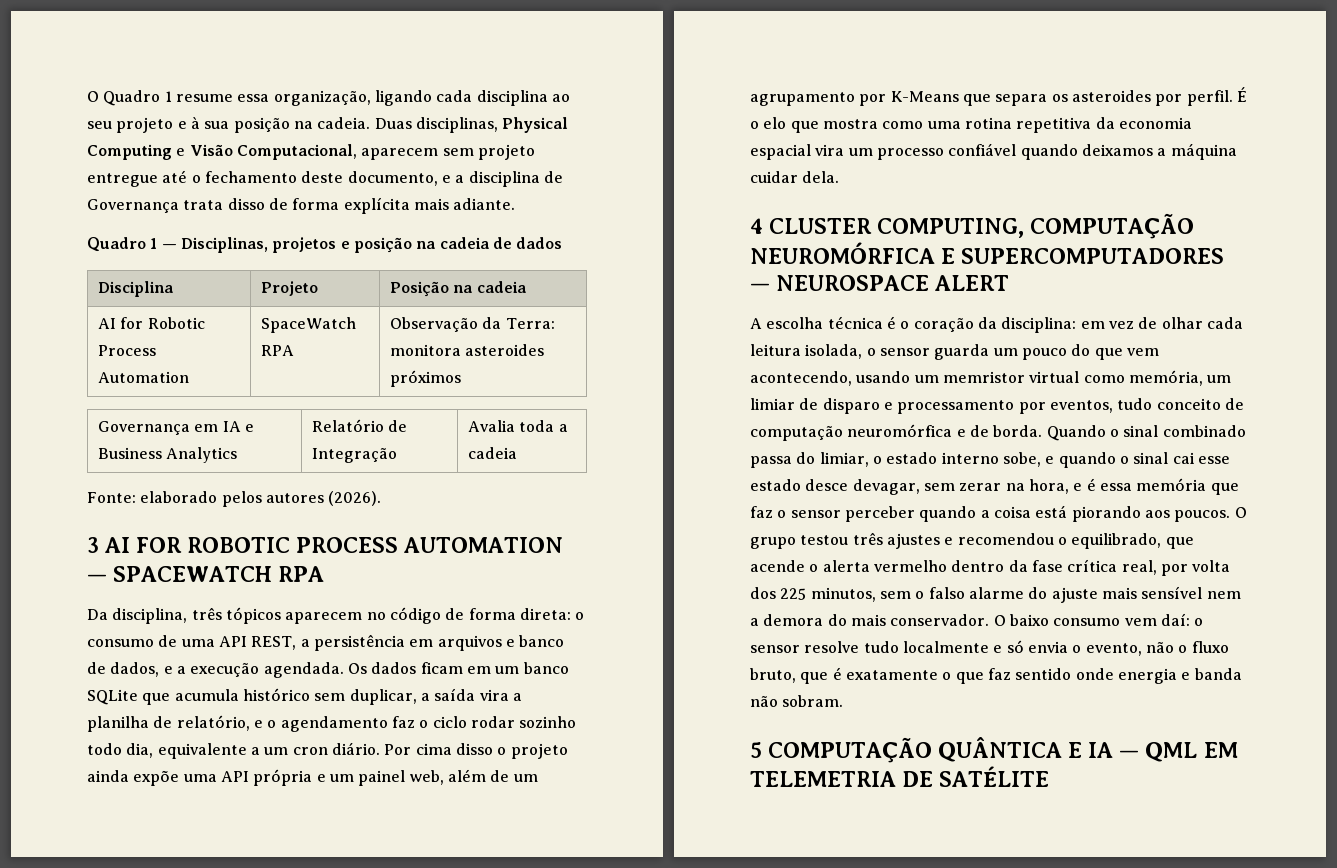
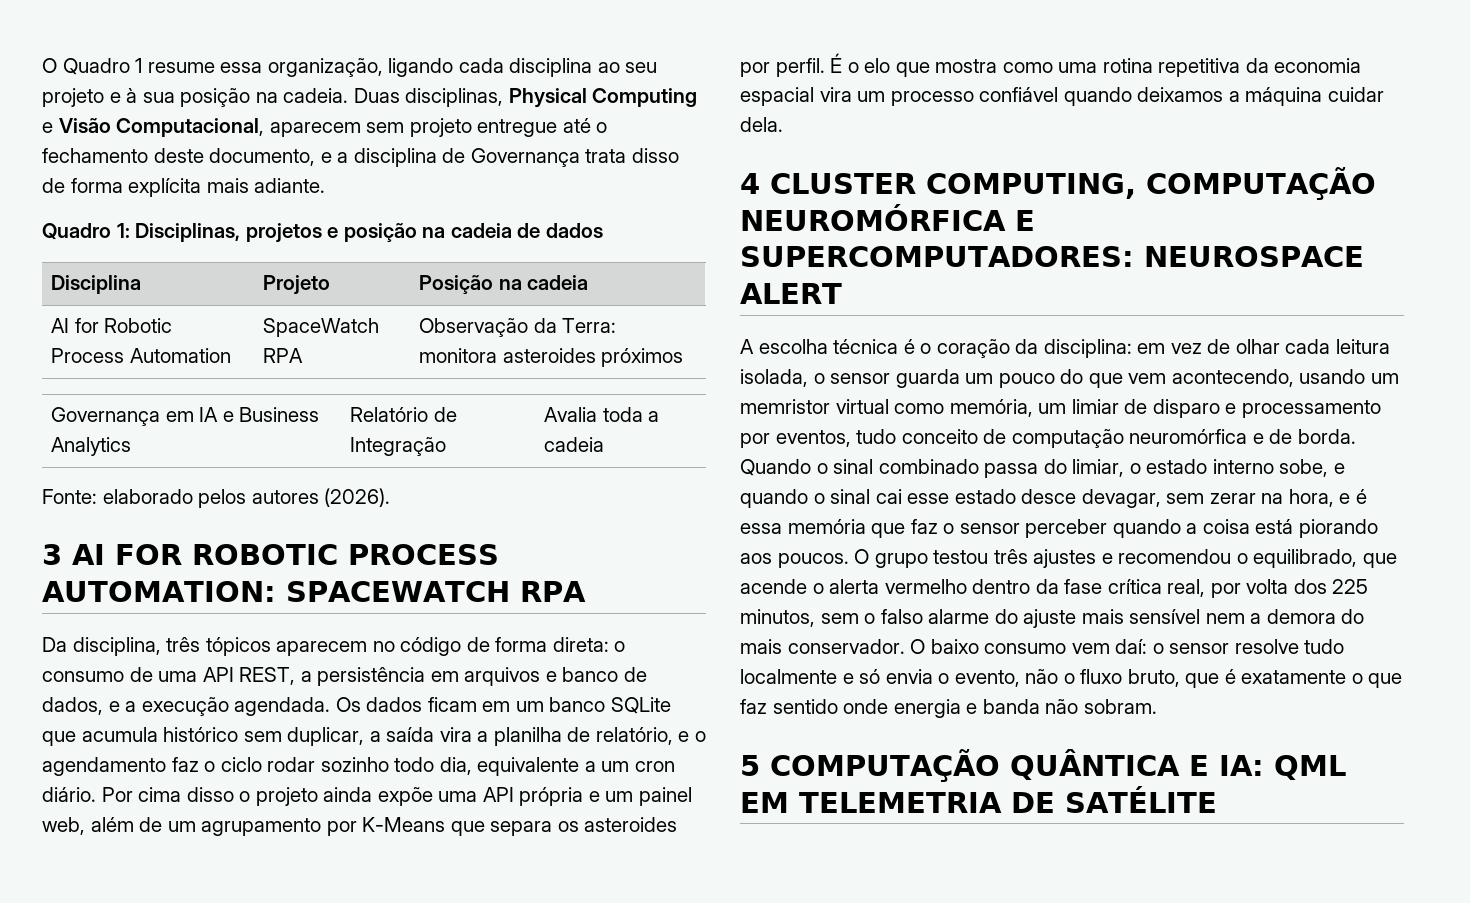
- Quadro 1 — Disciplinas, projetos e posição na cadeia de dados
+ Quadro 1: Disciplinas, projetos e posição na cadeia de dados
- 3 AI FOR ROBOTIC PROCESS AUTOMATION — SPACEWATCH RPA
+ 3 AI FOR ROBOTIC PROCESS AUTOMATION: SPACEWATCH RPA
- 4 CLUSTER COMPUTING, COMPUTAÇÃO NEUROMÓRFICA E SUPERCOMPUTADORES — NEUROSPACE ALERT
+ 4 CLUSTER COMPUTING, COMPUTAÇÃO NEUROMÓRFICA E SUPERCOMPUTADORES: NEUROSPACE ALERT
- 5 COMPUTAÇÃO QUÂNTICA E IA — QML EM TELEMETRIA DE SATÉLITE
+ 5 COMPUTAÇÃO QUÂNTICA E IA: QML EM TELEMETRIA DE SATÉLITE

